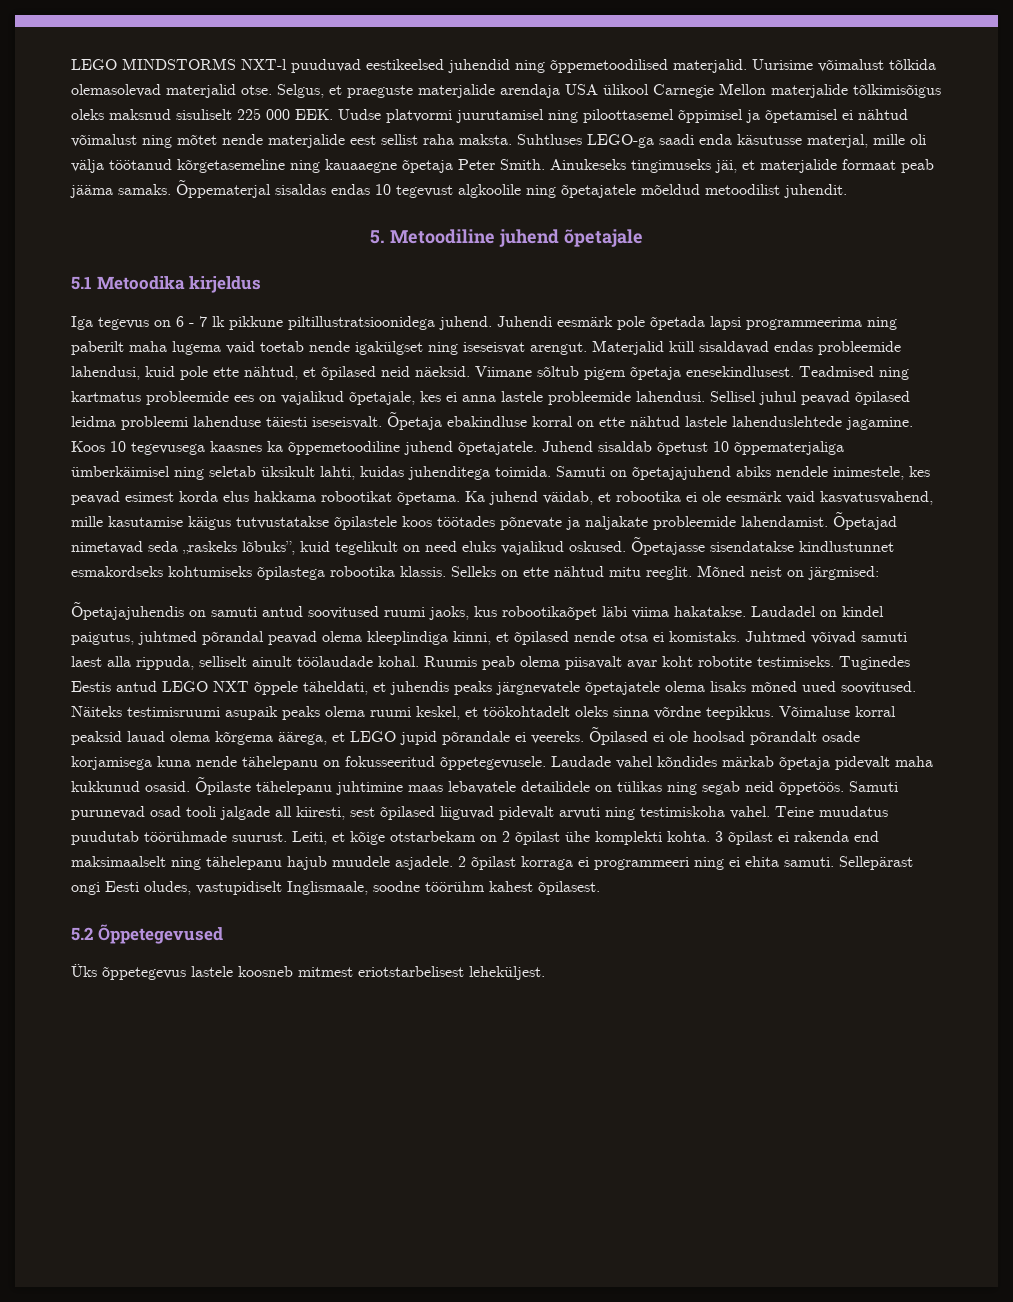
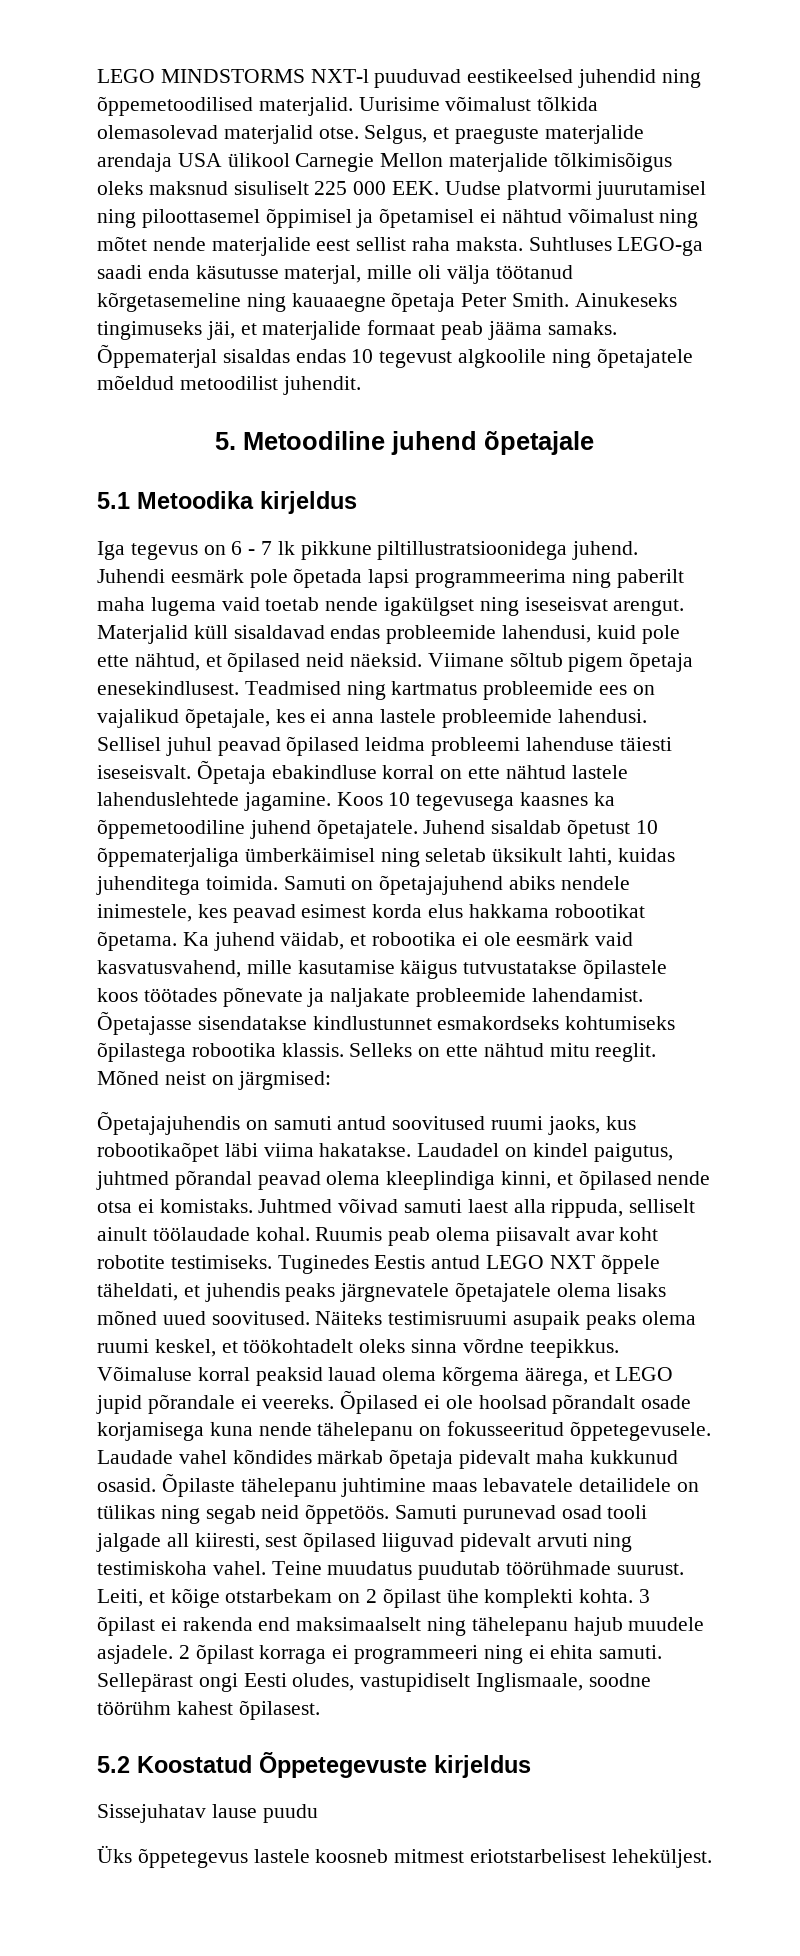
- Õpetajad nimetavad seda „raskeks lõbuks”, kuid tegelikult on need eluks vajalikud oskused.
- 5.2 Õppetegevused
+ 5.2 Koostatud Õppetegevuste kirjeldus
+ Sissejuhatav lause puudu

